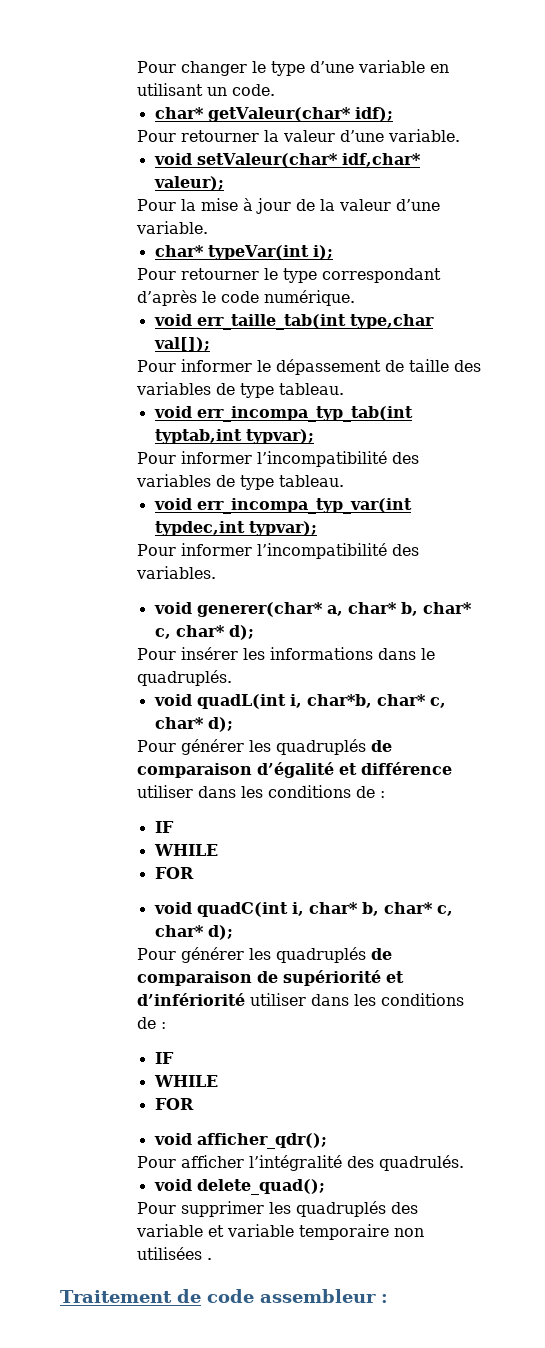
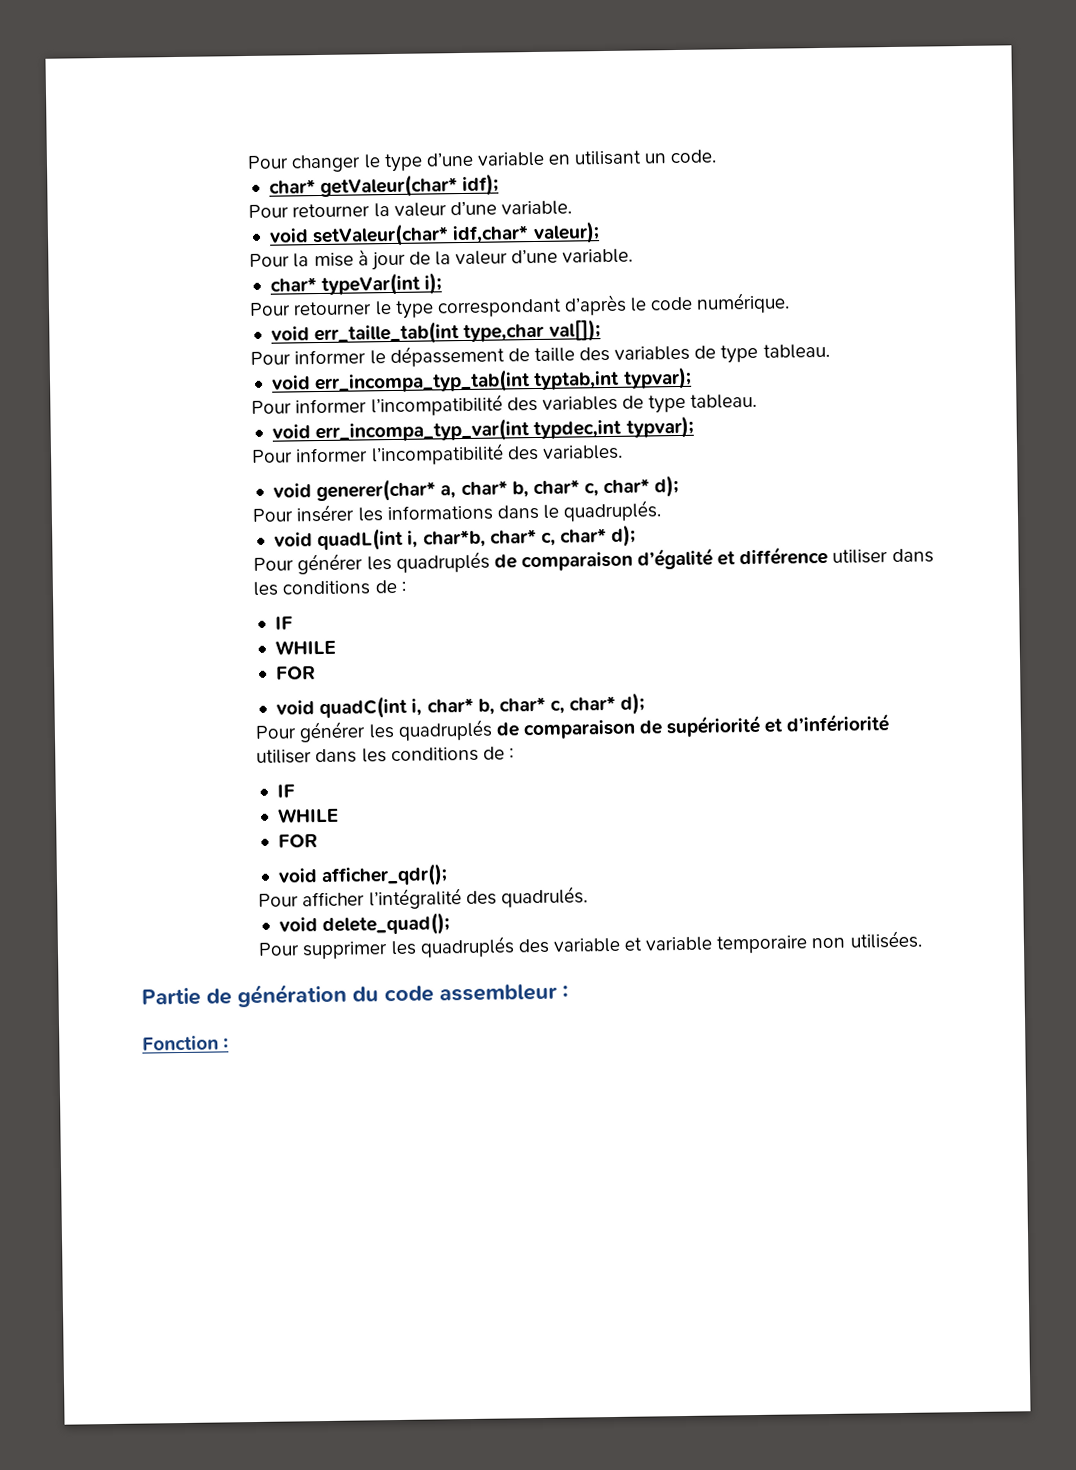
- Pour supprimer les quadruplés des variable et variable temporaire non utilisées .
- Traitement de code assembleur :
+ Pour supprimer les quadruplés des variable et variable temporaire non utilisées.
+ Partie de génération du code assembleur :
+ Fonction :

